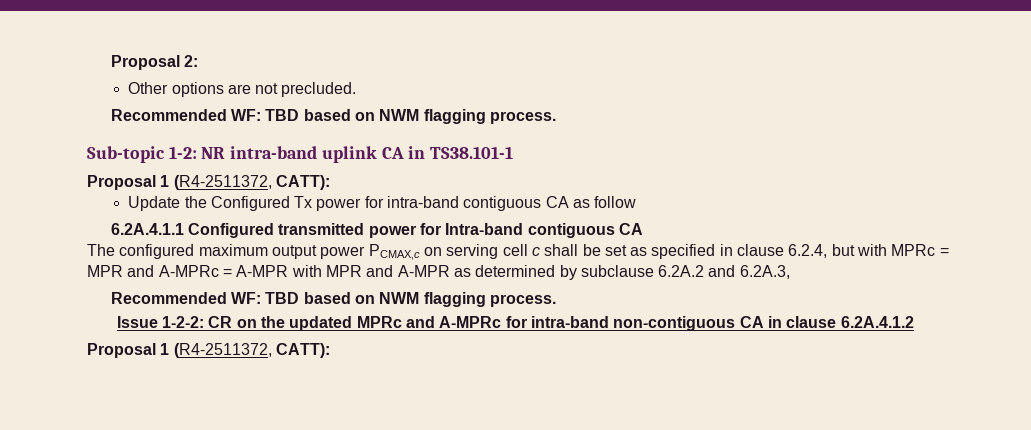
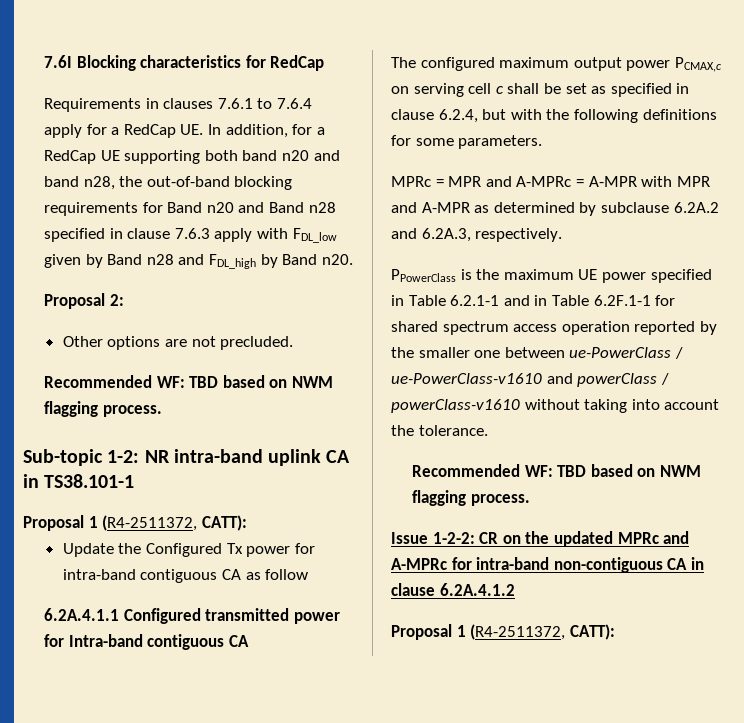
+ 7.6I Blocking characteristics for RedCap
+ Requirements in clauses 7.6.1 to 7.6.4 apply for a RedCap UE. In addition, for a RedCap UE supporting both band n20 and band n28, the out-of-band blocking requirements for Band n20 and Band n28 specified in clause 7.6.3 apply with FDL_low given by Band n28 and FDL_high by Band n20.
- The configured maximum output power PCMAX,c on serving cell c shall be set as specified in clause 6.2.4, but with MPRc = MPR and A-MPRc = A-MPR with MPR and A-MPR as determined by subclause 6.2A.2 and 6.2A.3,
+ The configured maximum output power PCMAX,c on serving cell c shall be set as specified in clause 6.2.4, but with the following definitions for some parameters.
+ MPRc = MPR and A-MPRc = A-MPR with MPR and A-MPR as determined by subclause 6.2A.2 and 6.2A.3, respectively.
+ PPowerClass is the maximum UE power specified in Table 6.2.1-1 and in Table 6.2F.1-1 for shared spectrum access operation reported by the smaller one between ue-PowerClass / ue-PowerClass-v1610 and powerClass / powerClass-v1610 without taking into account the tolerance.

